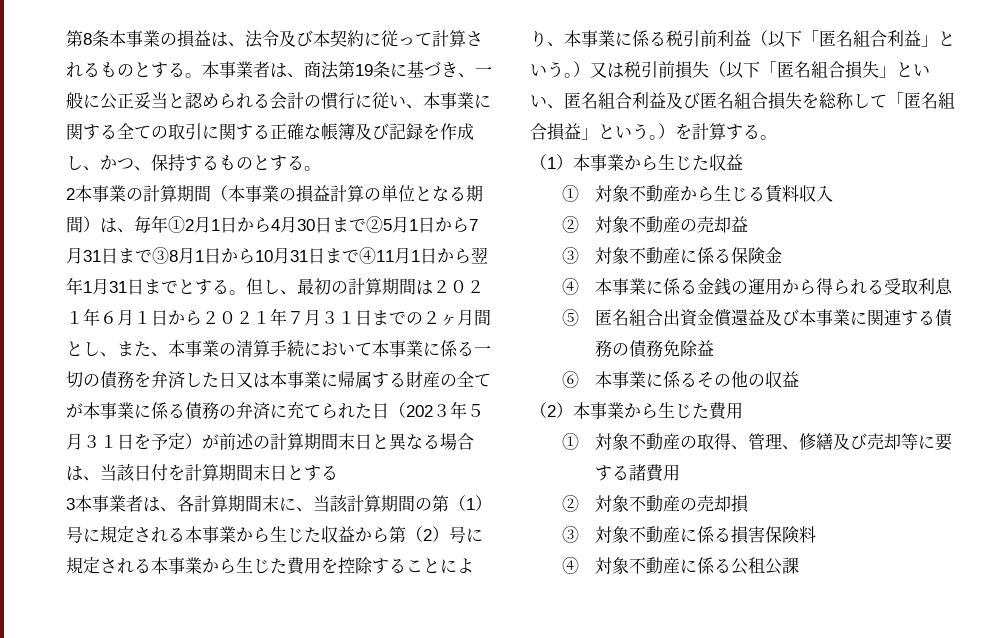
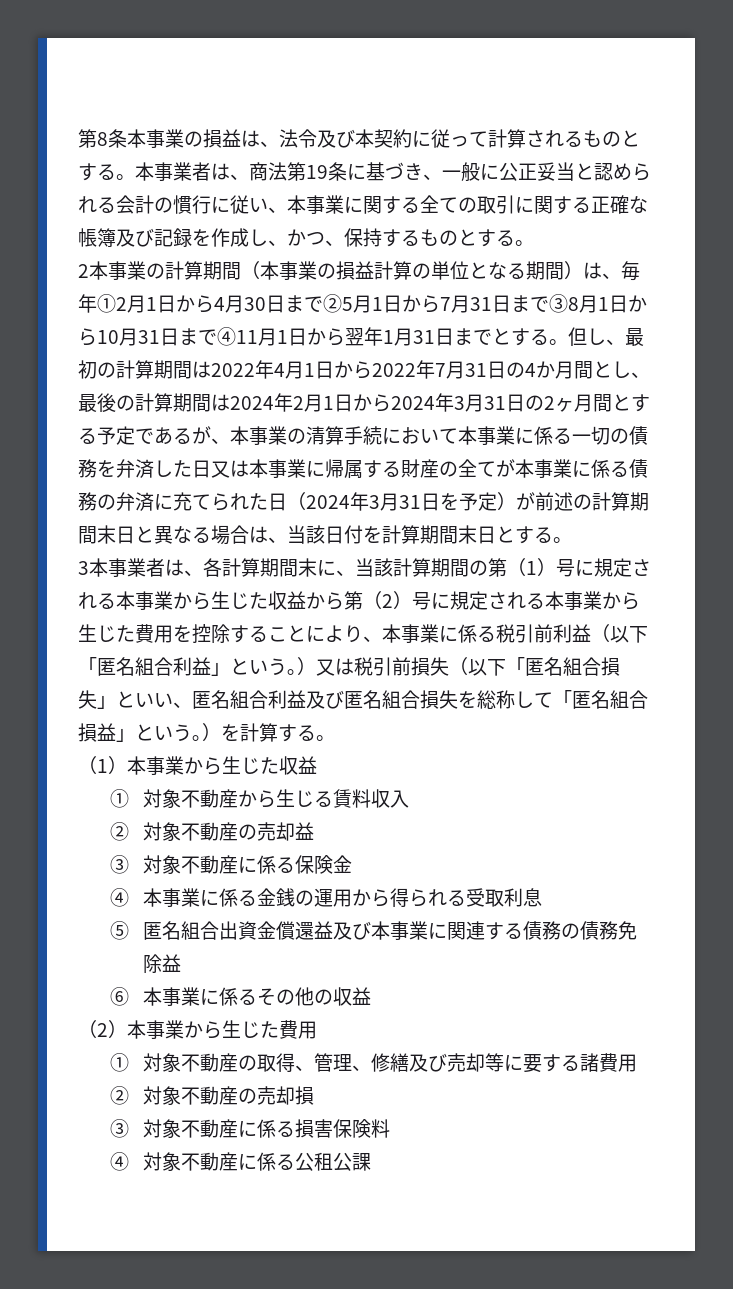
- 但し、最初の計算期間は２０２１年６月１日から２０２１年７月３１日までの２ヶ月間とし、また、本事業の清算手続において本事業に係る一切の債務を弁済した日又は本事業に帰属する財産の全てが本事業に係る債務の弁済に充てられた日（202３年５月３１日を予定）が前述の計算期間末日と異なる場合は、当該日付を計算期間末日とする
+ 但し、最初の計算期間は2022年4月1日から2022年7月31日の4か月間とし、最後の計算期間は2024年2月1日から2024年3月31日の2ヶ月間とする予定であるが、本事業の清算手続において本事業に係る一切の債務を弁済した日又は本事業に帰属する財産の全てが本事業に係る債務の弁済に充てられた日（2024年3月31日を予定）が前述の計算期間末日と異なる場合は、当該日付を計算期間末日とする。

